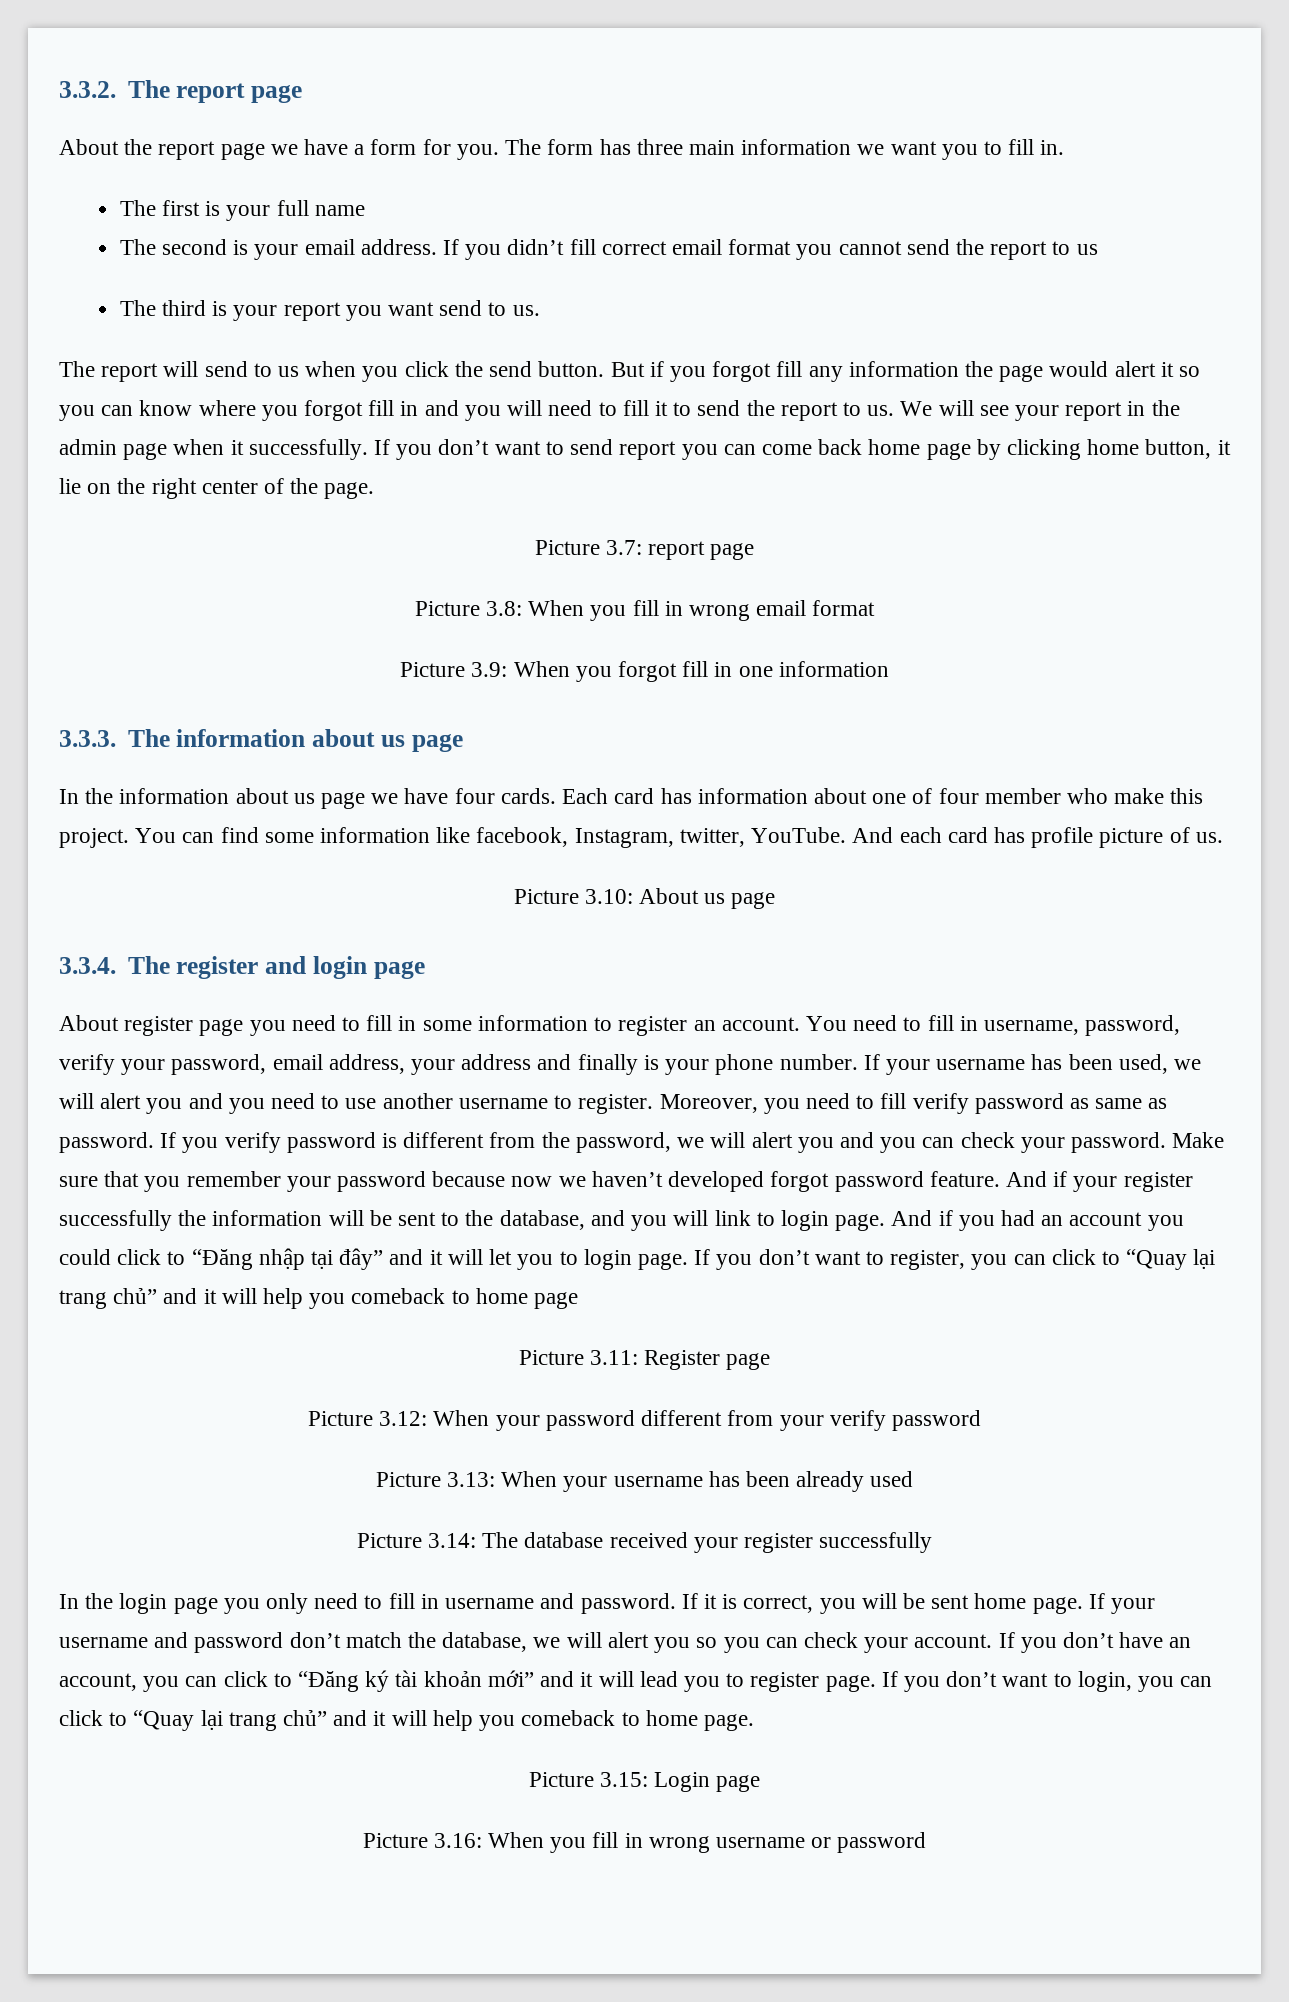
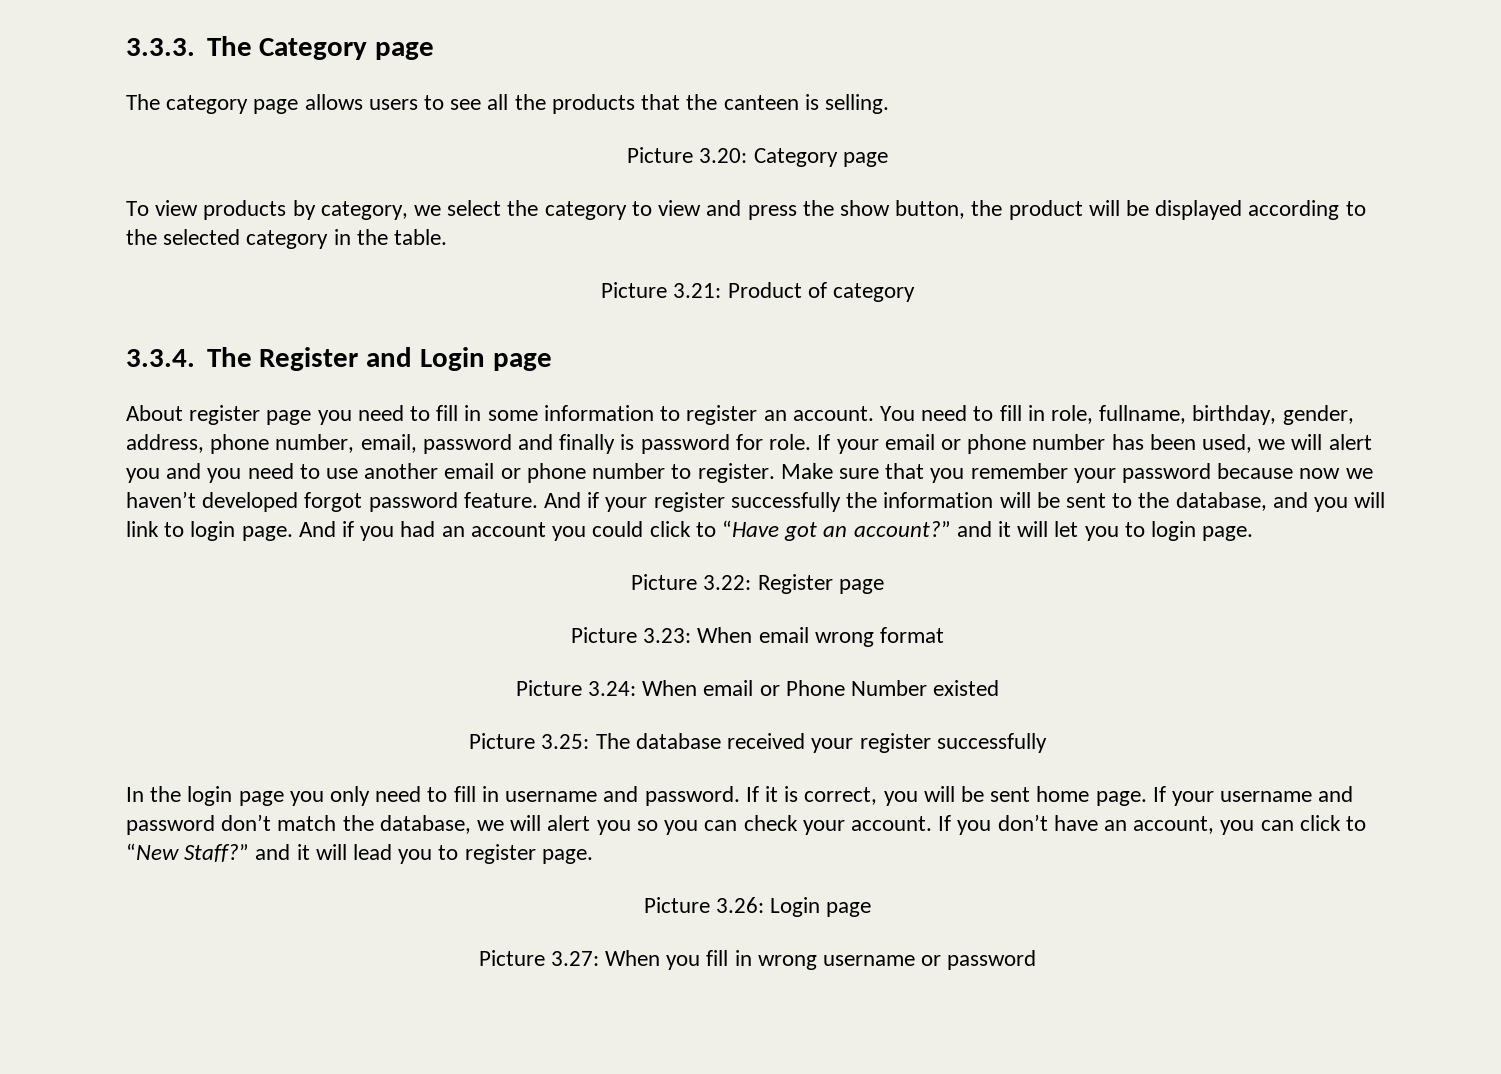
- 3.3.2. The report page
- About the report page we have a form for you. The form has three main information we want you to fill in.
- The first is your full name
- The second is your email address. If you didn’t fill correct email format you cannot send the report to us
- The third is your report you want send to us.
- The report will send to us when you click the send button. But if you forgot fill any information the page would alert it so you can know where you forgot fill in and you will need to fill it to send the report to us. We will see your report in the admin page when it successfully. If you don’t want to send report you can come back home page by clicking home button, it lie on the right center of the page.
- Picture 3.7: report page
- Picture 3.8: When you fill in wrong email format
- Picture 3.9: When you forgot fill in one information
- 3.3.3. The information about us page
- In the information about us page we have four cards. Each card has information about one of four member who make this project. You can find some information like facebook, Instagram, twitter, YouTube. And each card has profile picture of us.
- Picture 3.10: About us page
- 3.3.4. The register and login page
+ 3.3.3. The Category page
+ The category page allows users to see all the products that the canteen is selling.
+ Picture 3.20: Category page
+ To view products by category, we select the category to view and press the show button, the product will be displayed according to the selected category in the table.
+ Picture 3.21: Product of category
+ 3.3.4. The Register and Login page
- You need to fill in username, password, verify your password, email address, your address and finally is your phone number. If your username has been used, we will alert you and you need to use another username to register. Moreover, you need to fill verify password as same as password. If you verify password is different from the password, we will alert you and you can check your password.
+ You need to fill in role, fullname, birthday, gender, address, phone number, email, password and finally is password for role. If your email or phone number has been used, we will alert you and you need to use another email or phone number to register.
- And if you had an account you could click to “Đăng nhập tại đây” and it will let you to login page. If you don’t want to register, you can click to “Quay lại trang chủ” and it will help you comeback to home page
- Picture 3.11: Register page
+ And if you had an account you could click to “Have got an account?” and it will let you to login page.
+ Picture 3.22: Register page
- Picture 3.12: When your password different from your verify password
- Picture 3.13: When your username has been already used
- Picture 3.14: The database received your register successfully
+ Picture 3.23: When email wrong format
+ Picture 3.24: When email or Phone Number existed
+ Picture 3.25: The database received your register successfully
- If you don’t have an account, you can click to “Đăng ký tài khoản mới” and it will lead you to register page. If you don’t want to login, you can click to “Quay lại trang chủ” and it will help you comeback to home page.
- Picture 3.15: Login page
+ If you don’t have an account, you can click to “New Staff?” and it will lead you to register page.
+ Picture 3.26: Login page
- Picture 3.16: When you fill in wrong username or password
+ Picture 3.27: When you fill in wrong username or password

